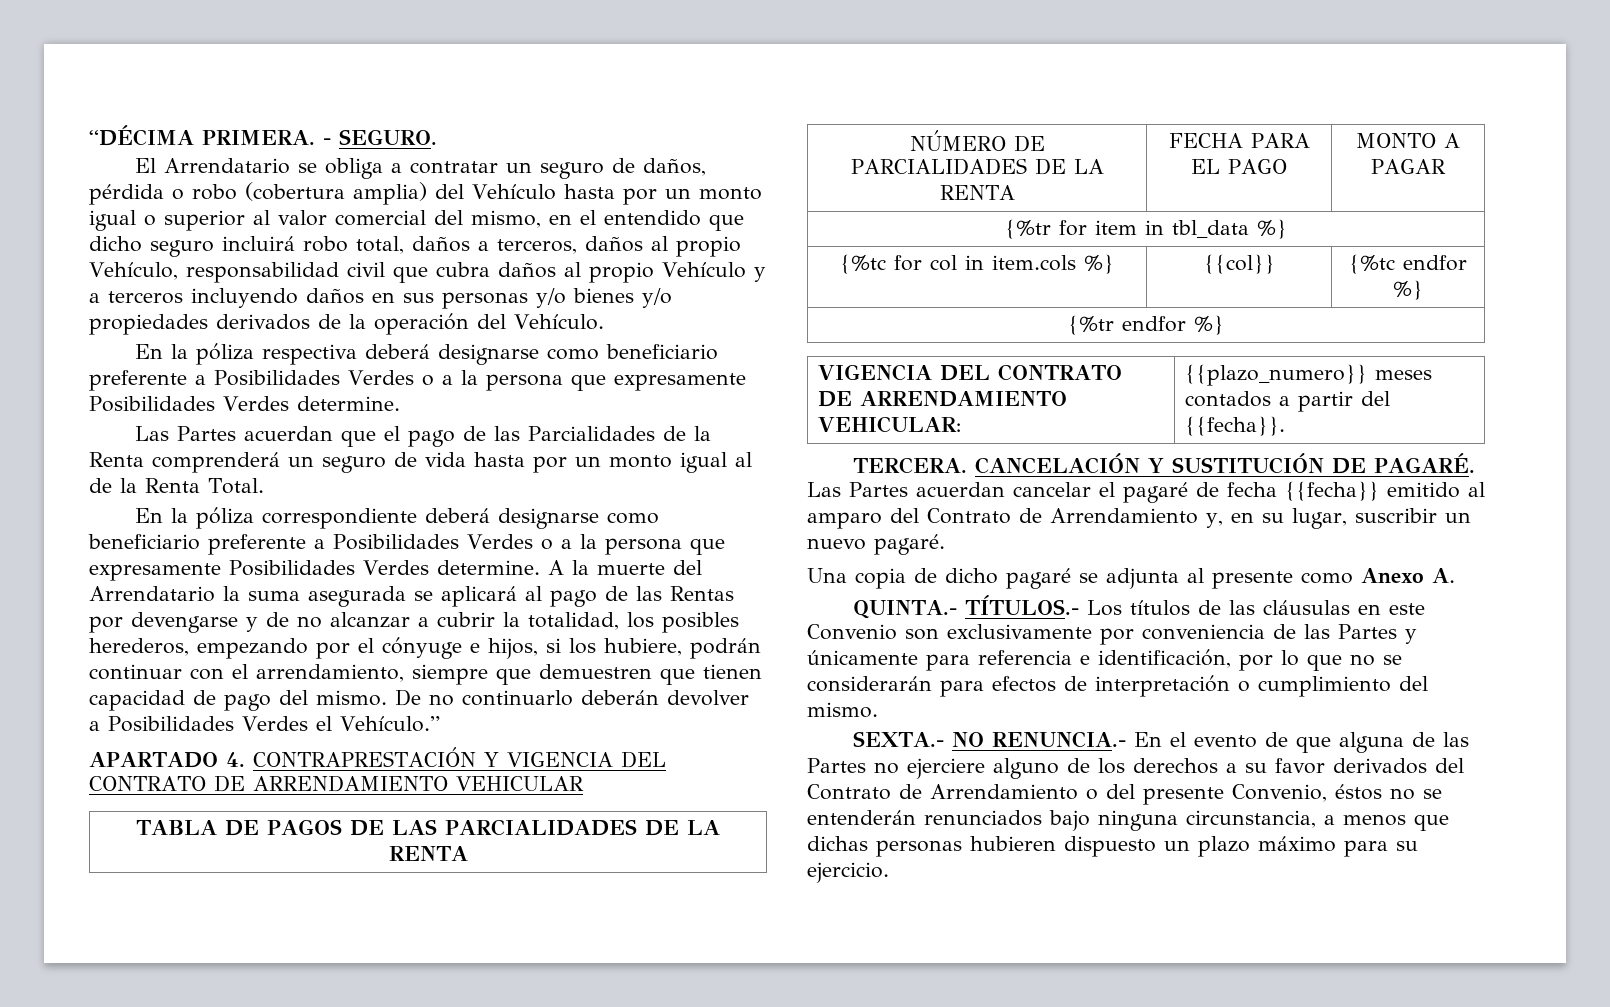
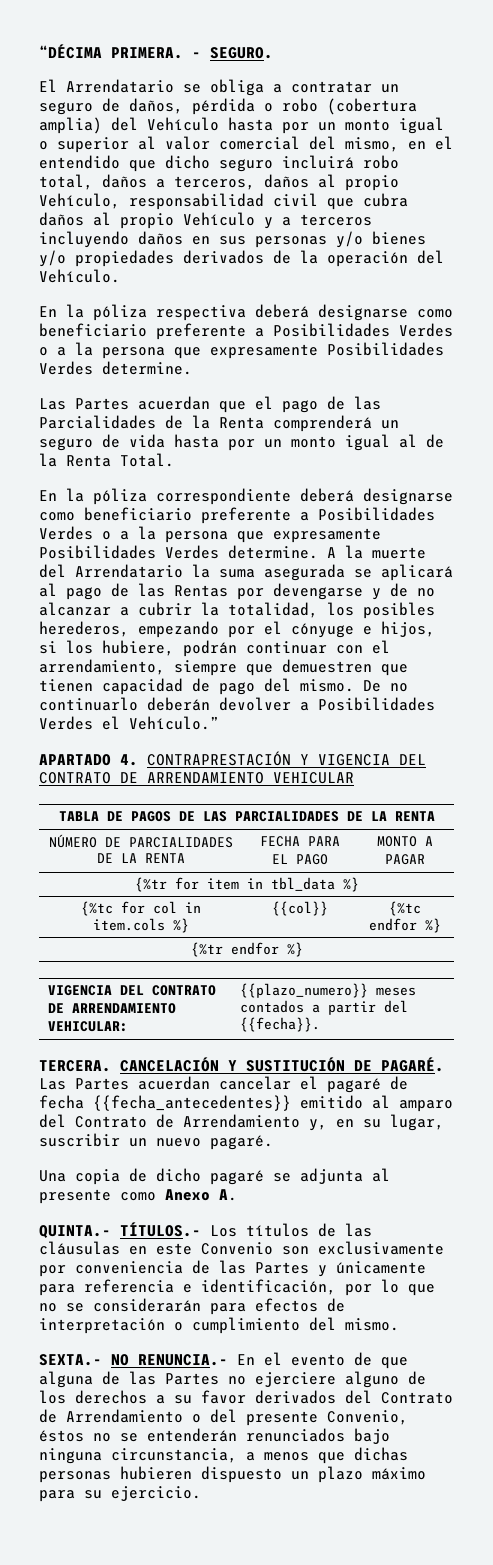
- Las Partes acuerdan cancelar el pagaré de fecha {{fecha}} emitido al amparo del Contrato de Arrendamiento y, en su lugar, suscribir un nuevo pagaré.
+ Las Partes acuerdan cancelar el pagaré de fecha {{fecha_antecedentes}} emitido al amparo del Contrato de Arrendamiento y, en su lugar, suscribir un nuevo pagaré.

